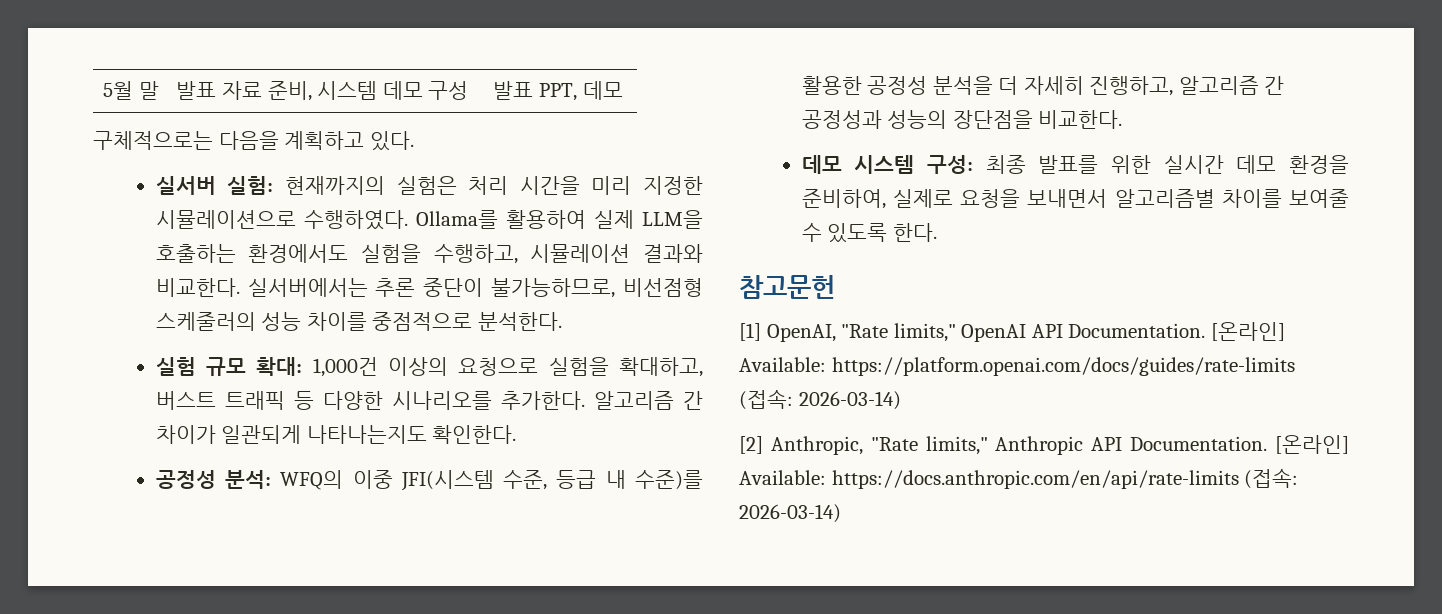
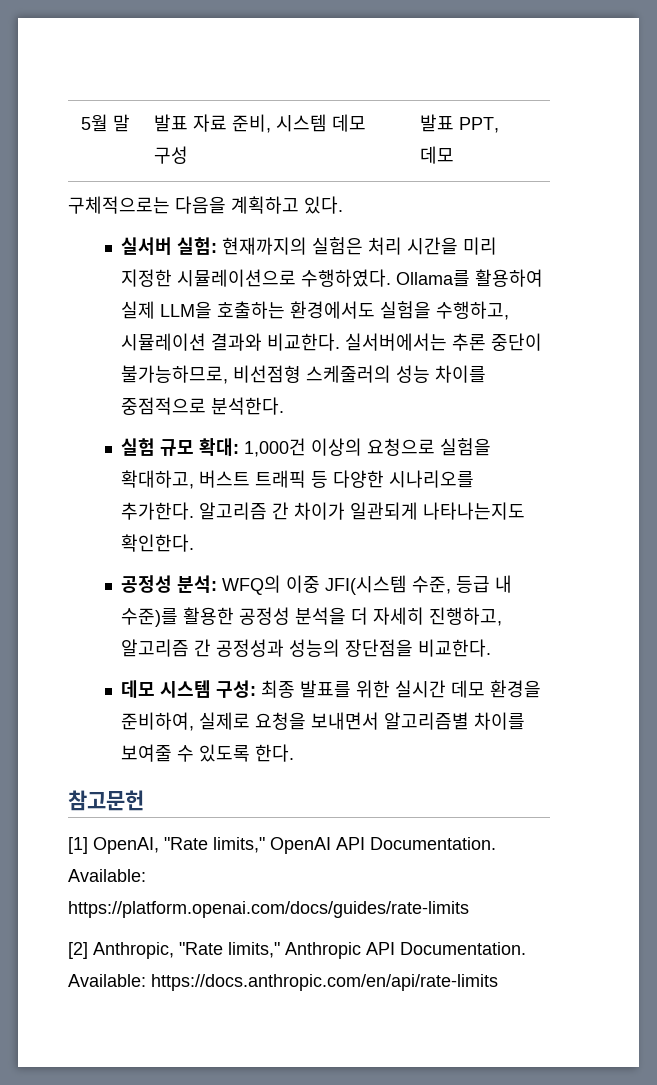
- [온라인] Available: https://platform.openai.com/docs/guides/rate-limits (접속: 2026-03-14)
+ Available: https://platform.openai.com/docs/guides/rate-limits
- [온라인] Available: https://docs.anthropic.com/en/api/rate-limits (접속: 2026-03-14)
+ Available: https://docs.anthropic.com/en/api/rate-limits

